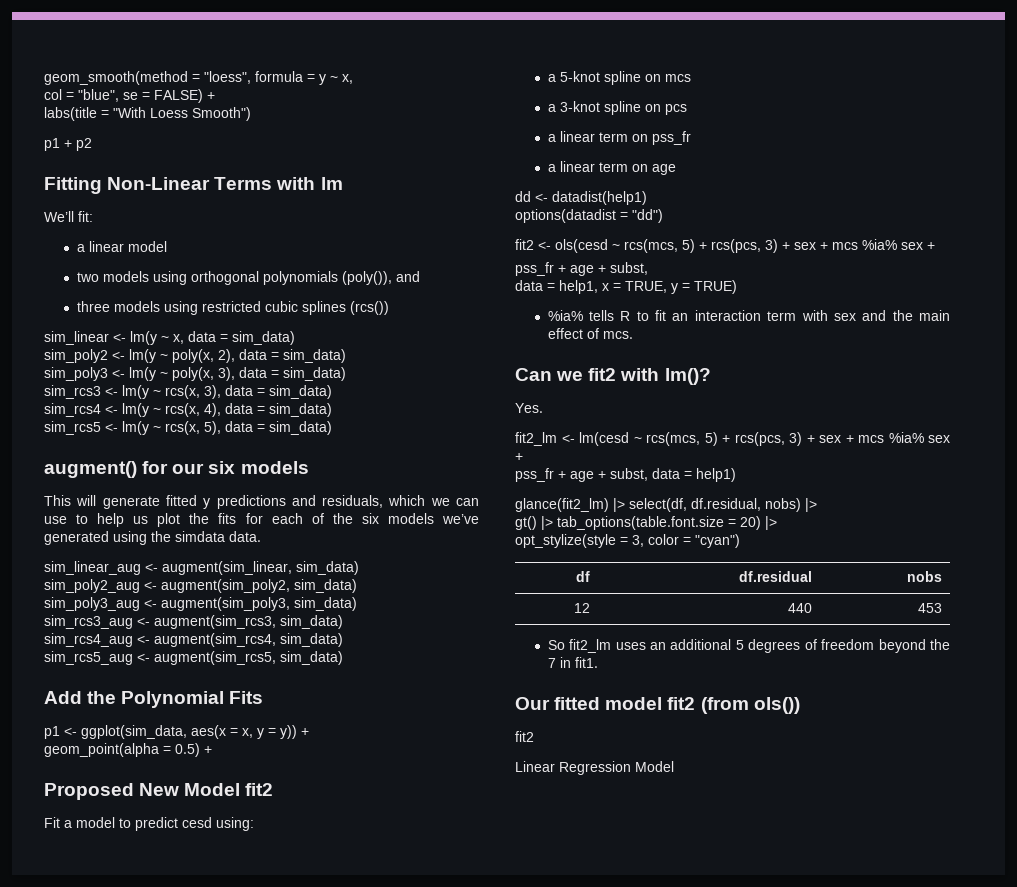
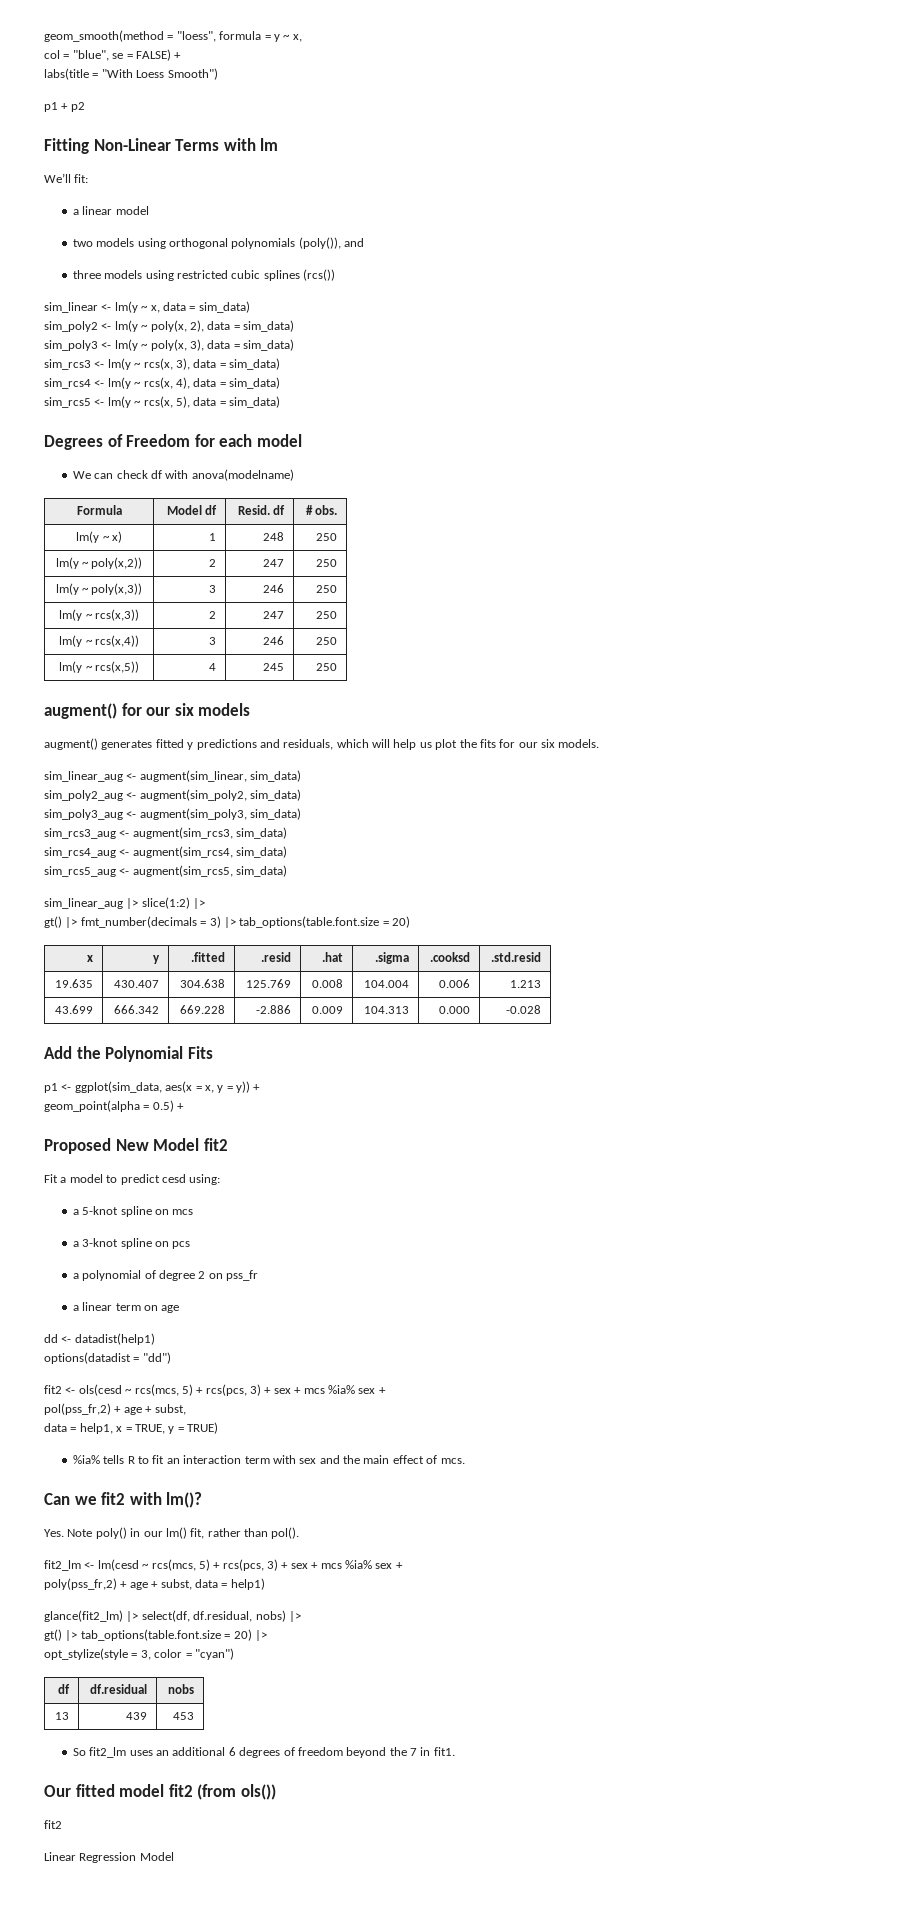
+ Degrees of Freedom for each model
+ We can check df with anova(modelname)
+ Formula | Model df | Resid. df | # obs.
+ lm(y ~ x) | 1 | 248 | 250
+ lm(y ~ poly(x,2)) | 2 | 247 | 250
+ lm(y ~ poly(x,3)) | 3 | 246 | 250
+ lm(y ~ rcs(x,3)) | 2 | 247 | 250
+ lm(y ~ rcs(x,4)) | 3 | 246 | 250
+ lm(y ~ rcs(x,5)) | 4 | 245 | 250
- This will generate fitted y predictions and residuals, which we can use to help us plot the fits for each of the six models we’ve generated using the simdata data.
+ augment() generates fitted y predictions and residuals, which will help us plot the fits for our six models.
+ sim_linear_aug |> slice(1:2) |>
+ gt() |> fmt_number(decimals = 3) |> tab_options(table.font.size = 20)
+ x | y | .fitted | .resid | .hat | .sigma | .cooksd | .std.resid
+ 19.635 | 430.407 | 304.638 | 125.769 | 0.008 | 104.004 | 0.006 | 1.213
+ 43.699 | 666.342 | 669.228 | -2.886 | 0.009 | 104.313 | 0.000 | -0.028
- a linear term on pss_fr
+ a polynomial of degree 2 on pss_fr
  fit2 <- ols(cesd ~ rcs(mcs, 5) + rcs(pcs, 3) + sex + mcs %ia% sex +
- pss_fr + age + subst,
+ pol(pss_fr,2) + age + subst,
- Yes.
+ Yes. Note poly() in our lm() fit, rather than pol().
- pss_fr + age + subst, data = help1)
+ poly(pss_fr,2) + age + subst, data = help1)
- 12 | 440 | 453
+ 13 | 439 | 453
- So fit2_lm uses an additional 5 degrees of freedom beyond the 7 in fit1.
+ So fit2_lm uses an additional 6 degrees of freedom beyond the 7 in fit1.

